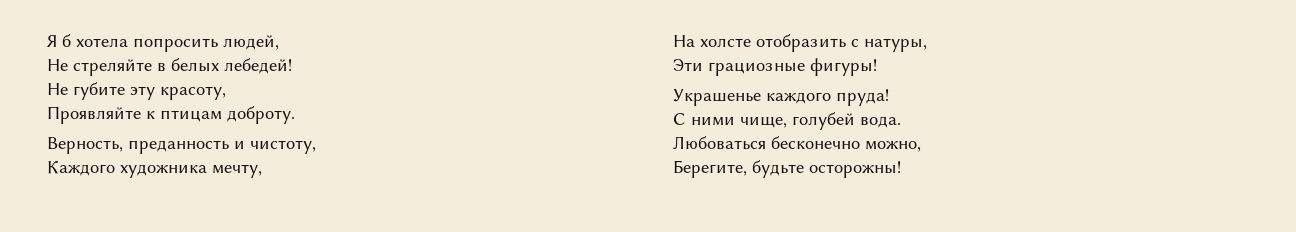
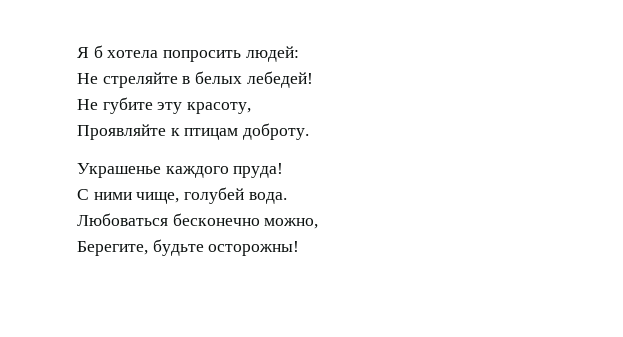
- Я б хотела попросить людей,
+ Я б хотела попросить людей:
- Верность, преданность и чистоту,
- Каждого художника мечту,
- На холсте отобразить с натуры,
- Эти грациозные фигуры!

